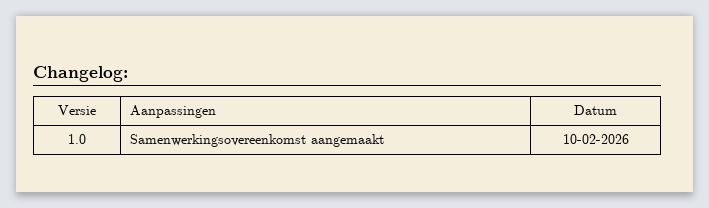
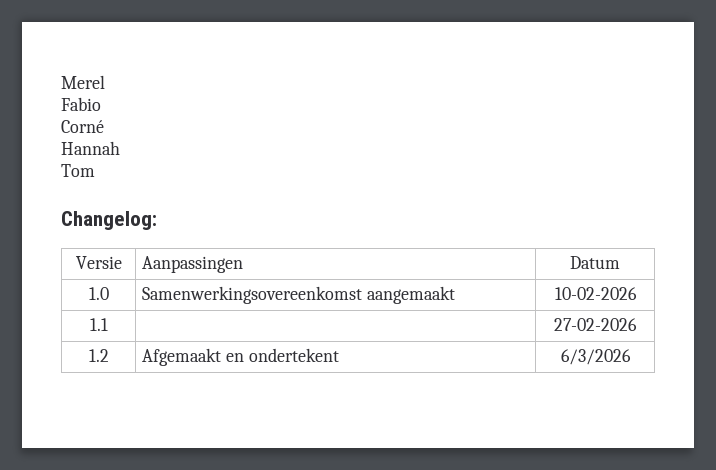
+ Merel
+ Fabio
+ Corné
+ Hannah
+ Tom
+ 1.1 | | 27-02-2026
+ 1.2 | Afgemaakt en ondertekent | 6/3/2026

